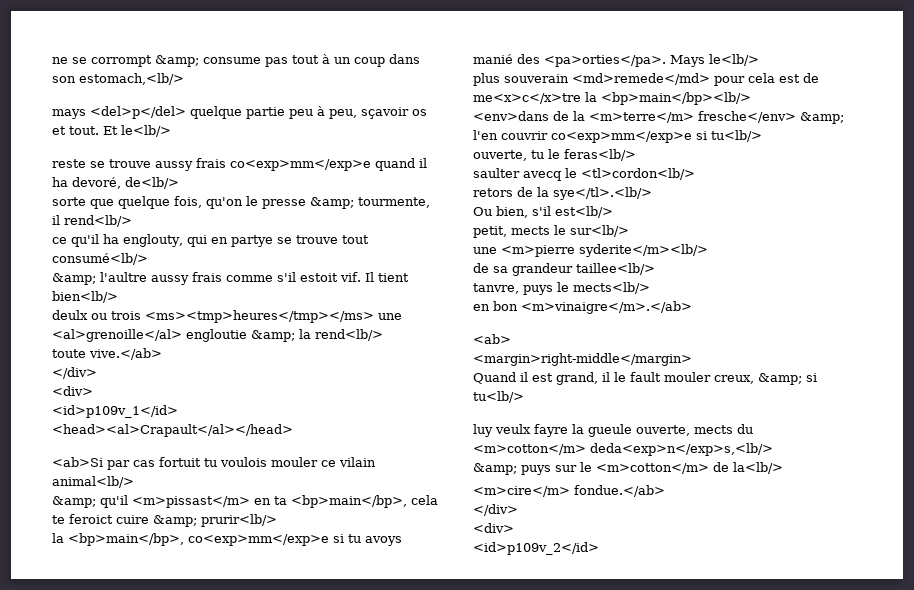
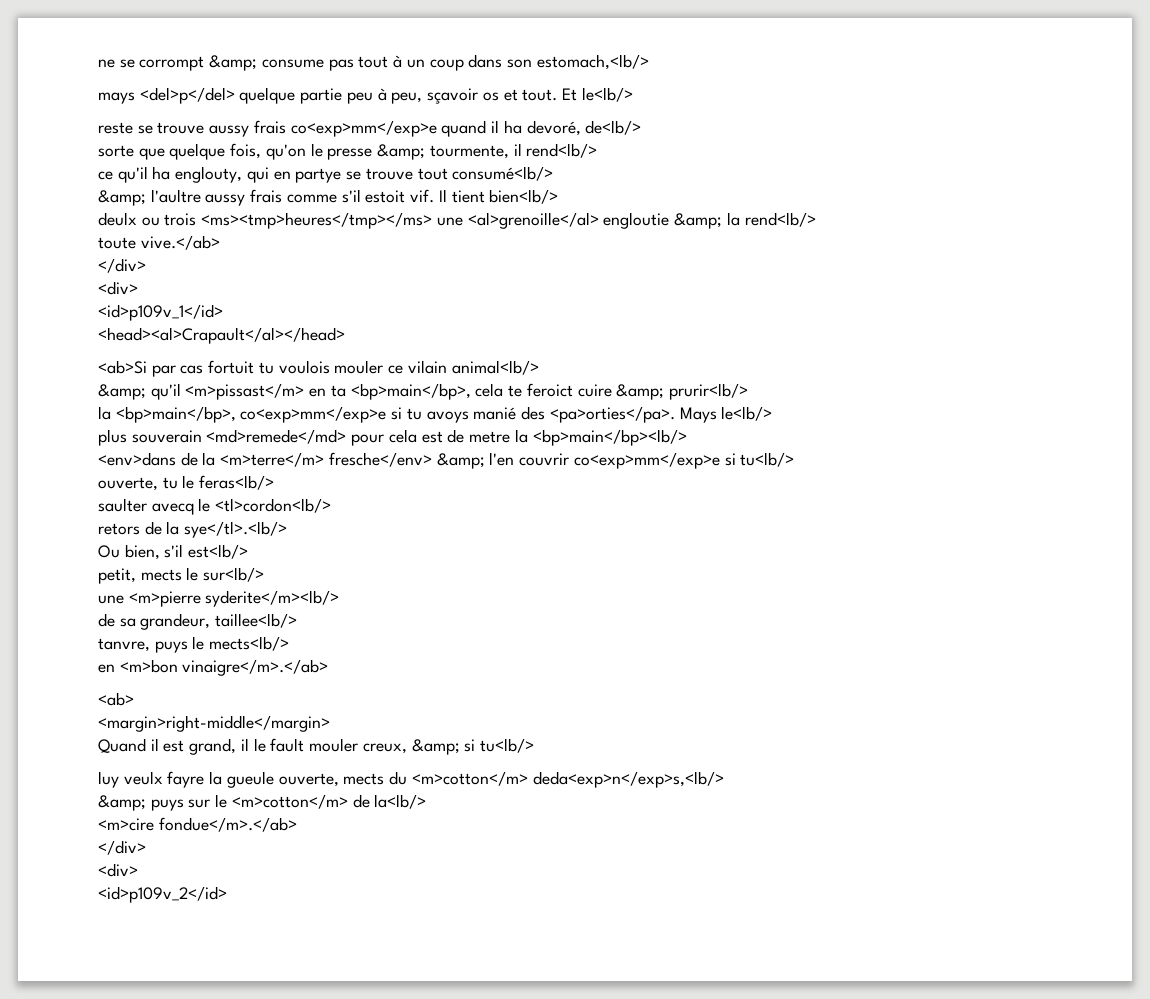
- plus souverain <md>remede</md> pour cela est de me<x>c</x>tre la <bp>main</bp><lb/>
+ plus souverain <md>remede</md> pour cela est de metre la <bp>main</bp><lb/>
- de sa grandeur taillee<lb/>
+ de sa grandeur, taillee<lb/>
- en bon <m>vinaigre</m>.</ab>
+ en <m>bon vinaigre</m>.</ab>
- <m>cire</m> fondue.</ab>
+ <m>cire fondue</m>.</ab>

